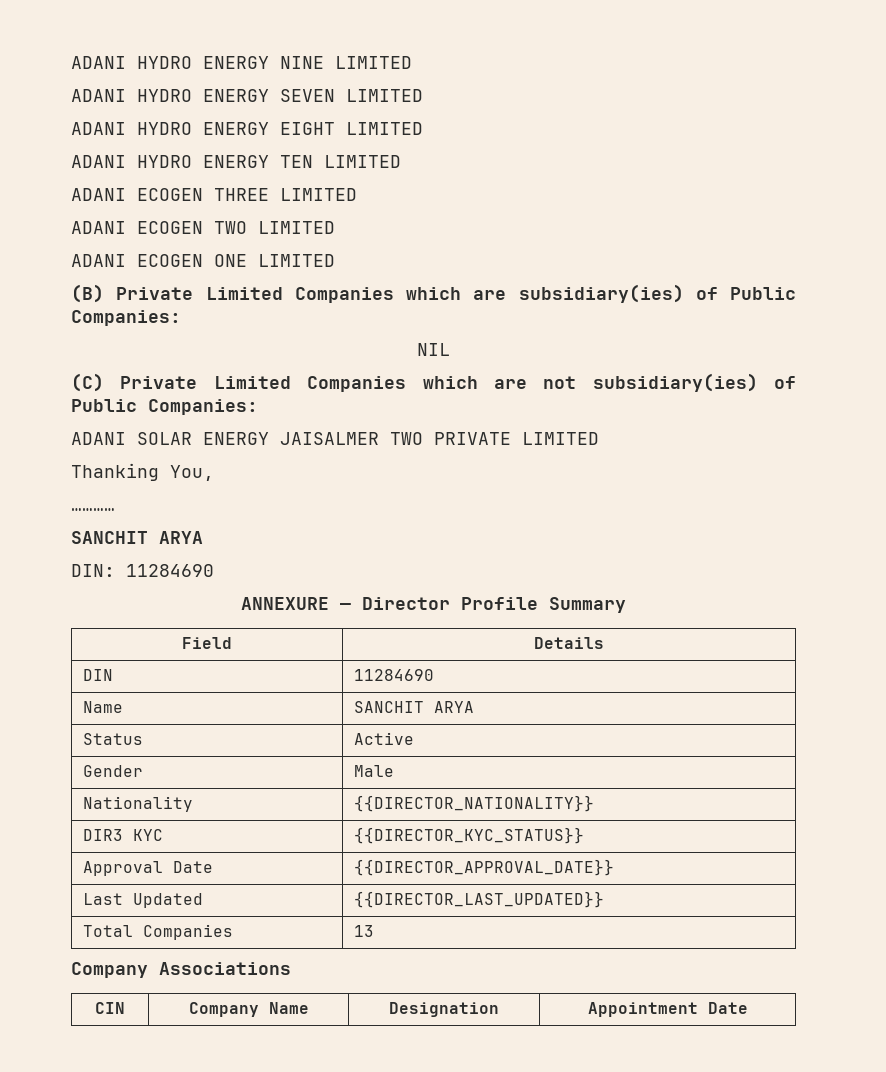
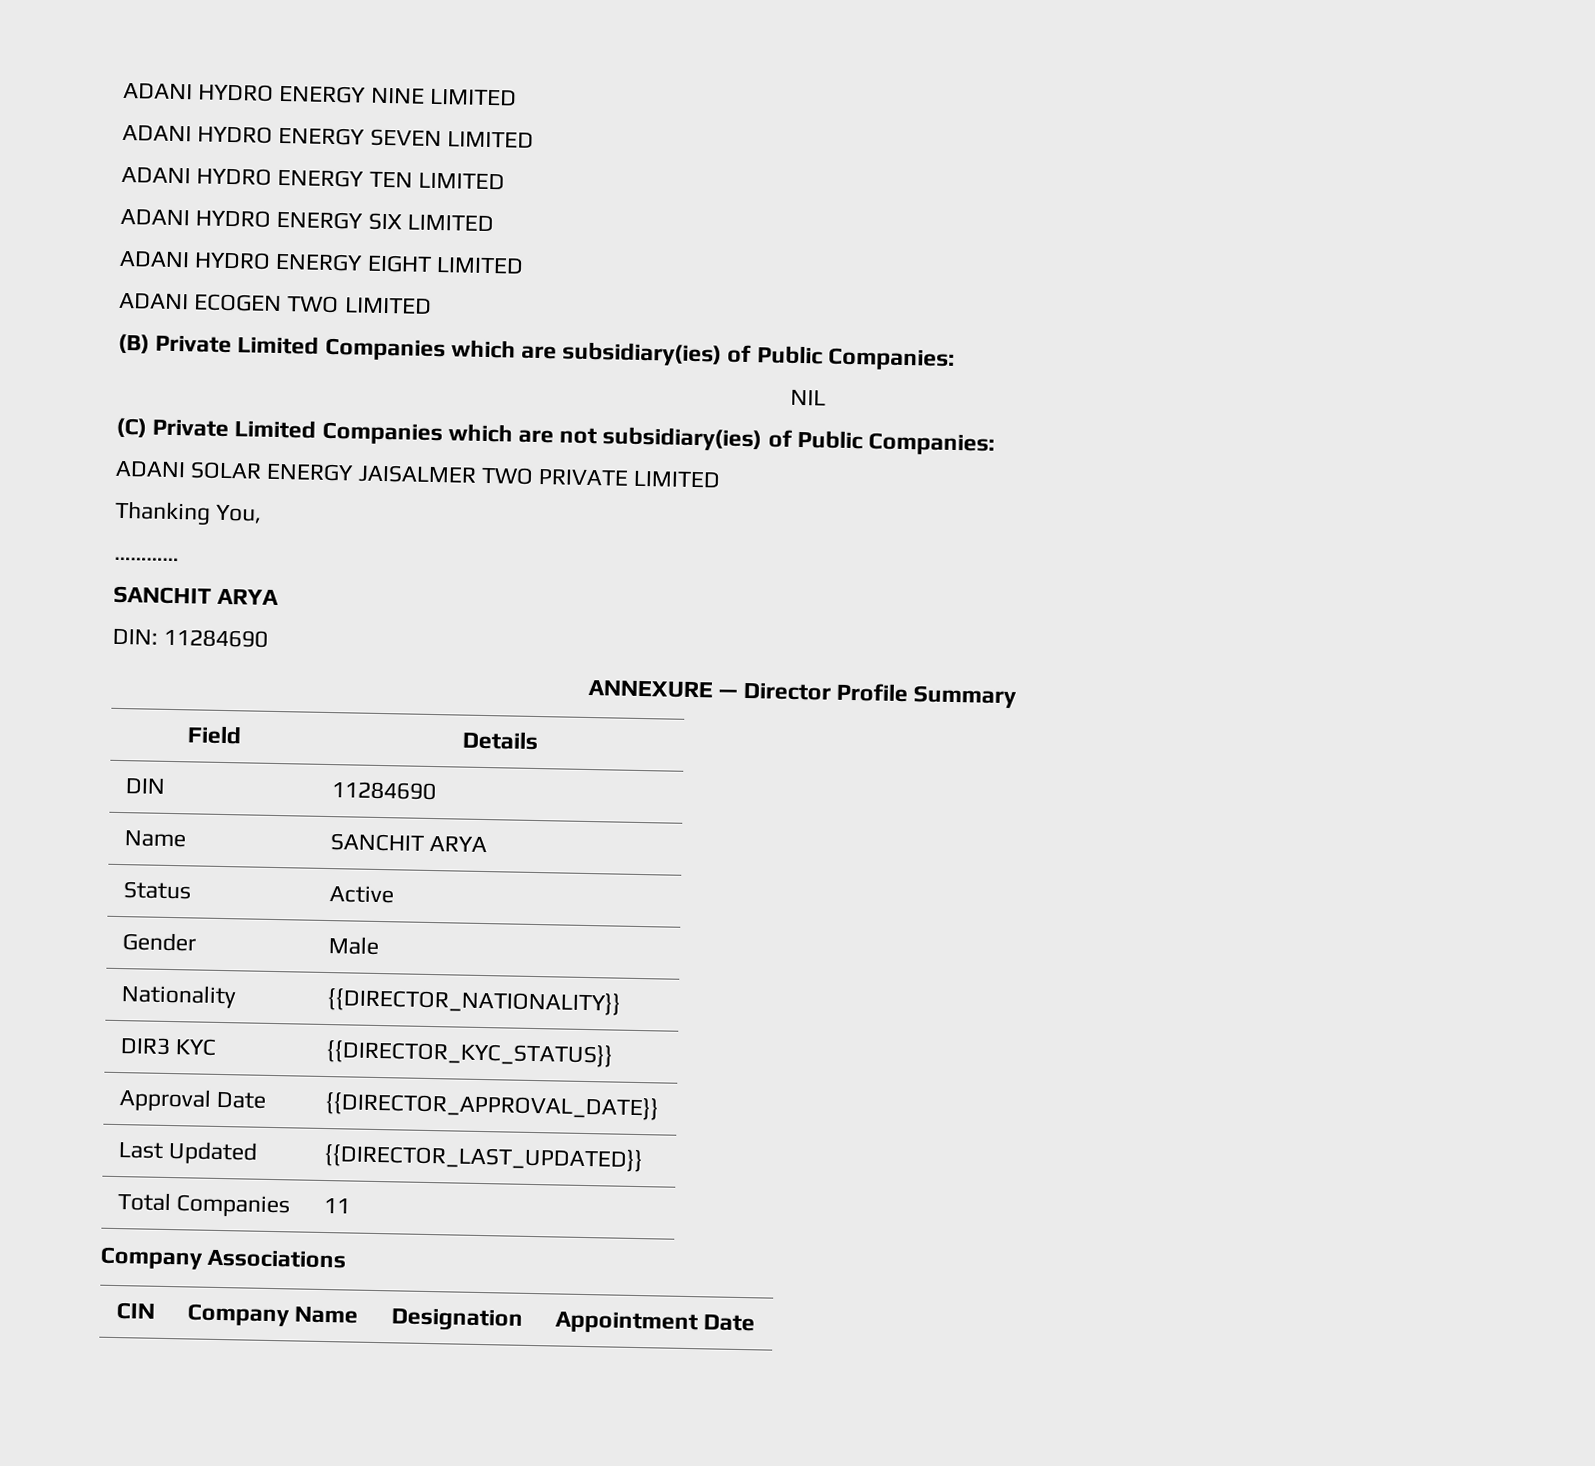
+ ADANI HYDRO ENERGY TEN LIMITED
+ ADANI HYDRO ENERGY SIX LIMITED
  ADANI HYDRO ENERGY EIGHT LIMITED
- ADANI HYDRO ENERGY TEN LIMITED
- ADANI ECOGEN THREE LIMITED
- ADANI ECOGEN ONE LIMITED
- Total Companies | 13
+ Total Companies | 11

